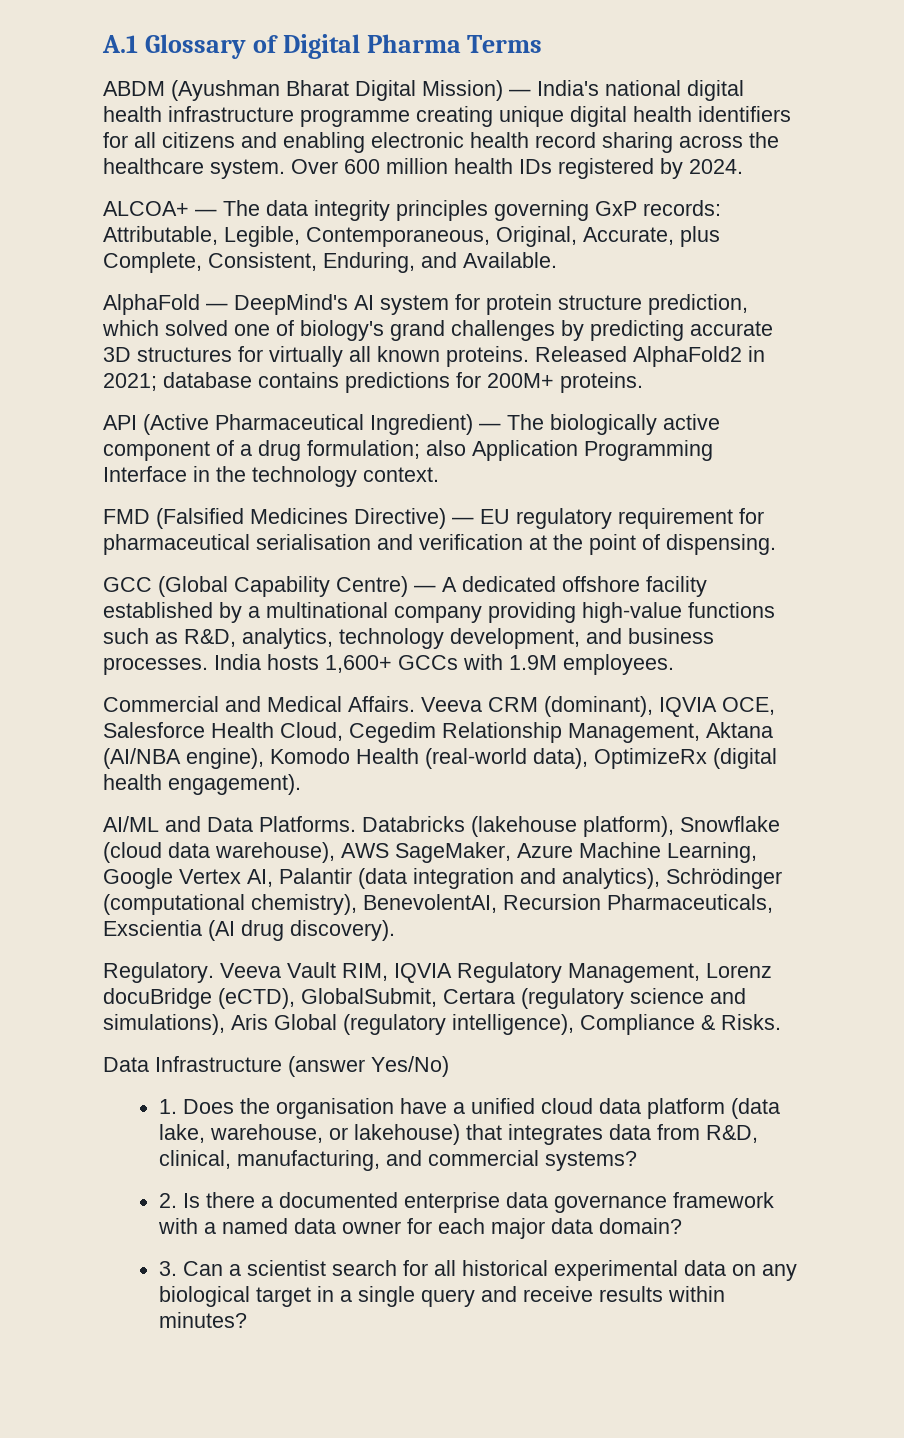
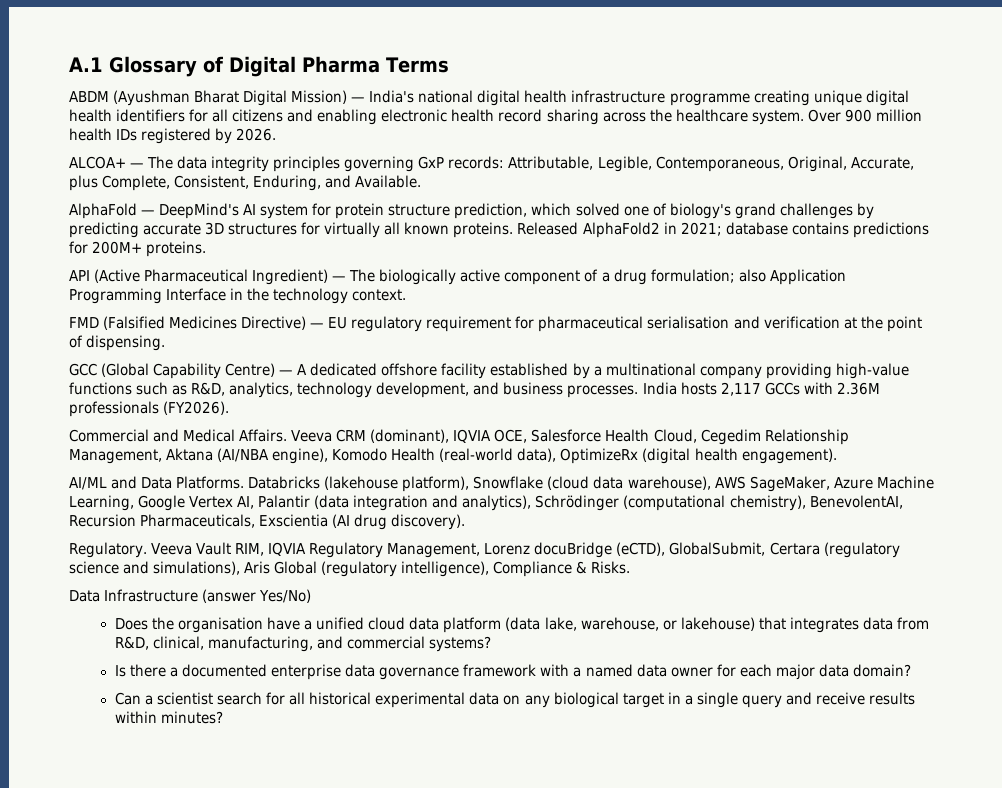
- Over 600 million health IDs registered by 2024.
+ Over 900 million health IDs registered by 2026.
- India hosts 1,600+ GCCs with 1.9M employees.
+ India hosts 2,117 GCCs with 2.36M professionals (FY2026).
- 1. Does the organisation have a unified cloud data platform (data lake, warehouse, or lakehouse) that integrates data from R&D, clinical, manufacturing, and commercial systems?
+ Does the organisation have a unified cloud data platform (data lake, warehouse, or lakehouse) that integrates data from R&D, clinical, manufacturing, and commercial systems?
- 2. Is there a documented enterprise data governance framework with a named data owner for each major data domain?
+ Is there a documented enterprise data governance framework with a named data owner for each major data domain?
- 3. Can a scientist search for all historical experimental data on any biological target in a single query and receive results within minutes?
+ Can a scientist search for all historical experimental data on any biological target in a single query and receive results within minutes?

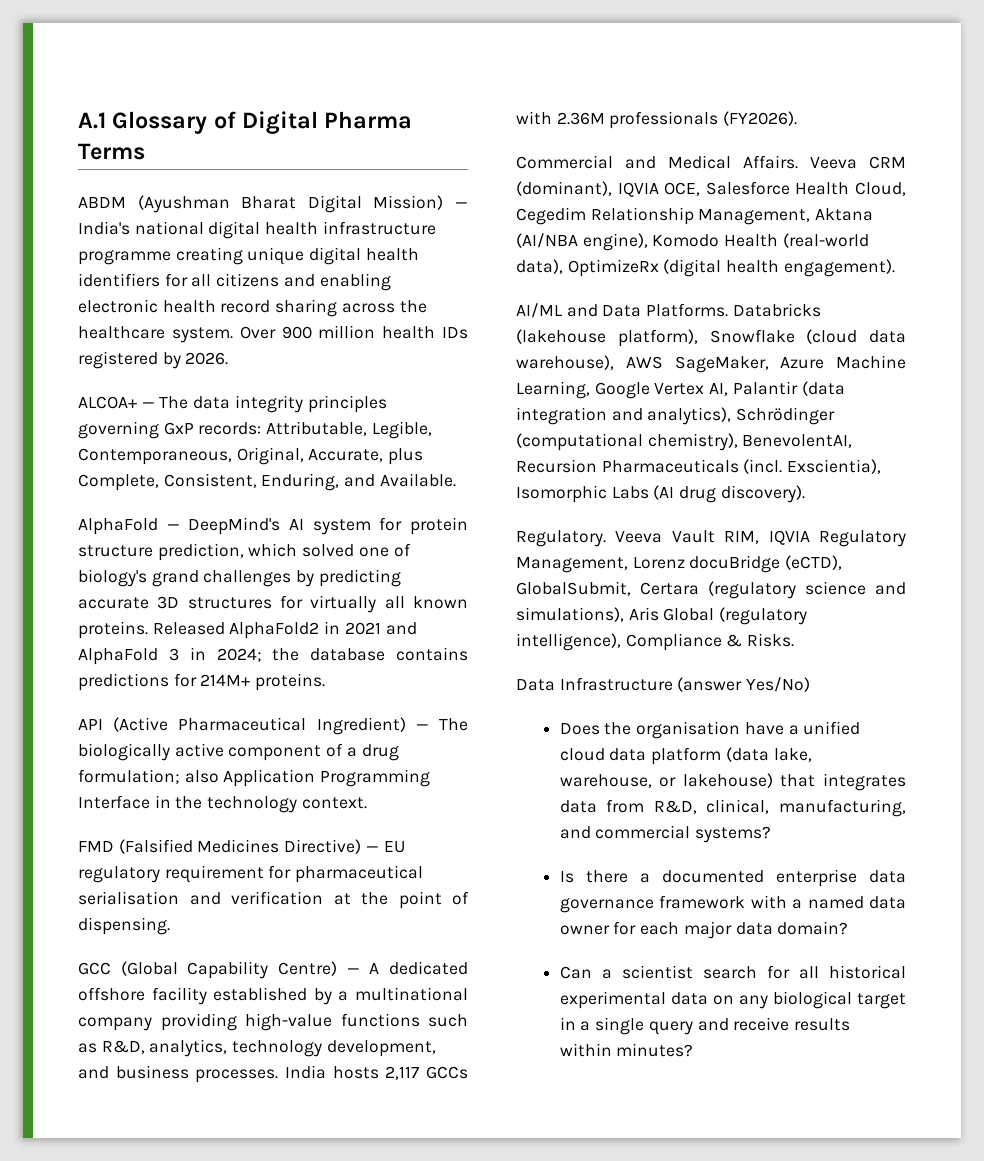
- Released AlphaFold2 in 2021; database contains predictions for 200M+ proteins.
+ Released AlphaFold2 in 2021 and AlphaFold 3 in 2024; the database contains predictions for 214M+ proteins.
- Databricks (lakehouse platform), Snowflake (cloud data warehouse), AWS SageMaker, Azure Machine Learning, Google Vertex AI, Palantir (data integration and analytics), Schrödinger (computational chemistry), BenevolentAI, Recursion Pharmaceuticals, Exscientia (AI drug discovery).
+ Databricks (lakehouse platform), Snowflake (cloud data warehouse), AWS SageMaker, Azure Machine Learning, Google Vertex AI, Palantir (data integration and analytics), Schrödinger (computational chemistry), BenevolentAI, Recursion Pharmaceuticals (incl. Exscientia), Isomorphic Labs (AI drug discovery).

